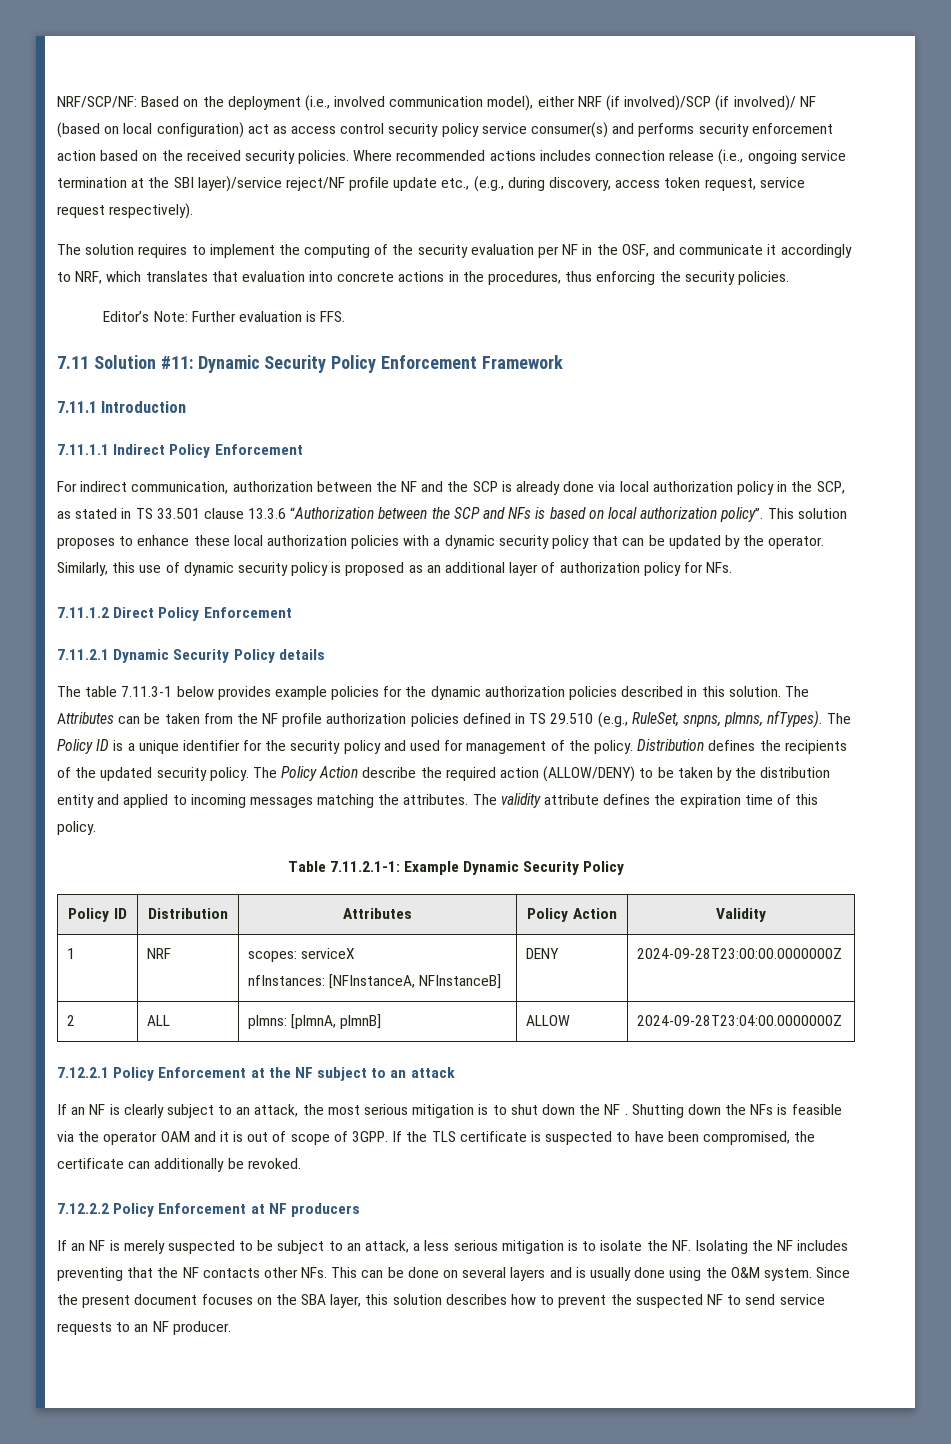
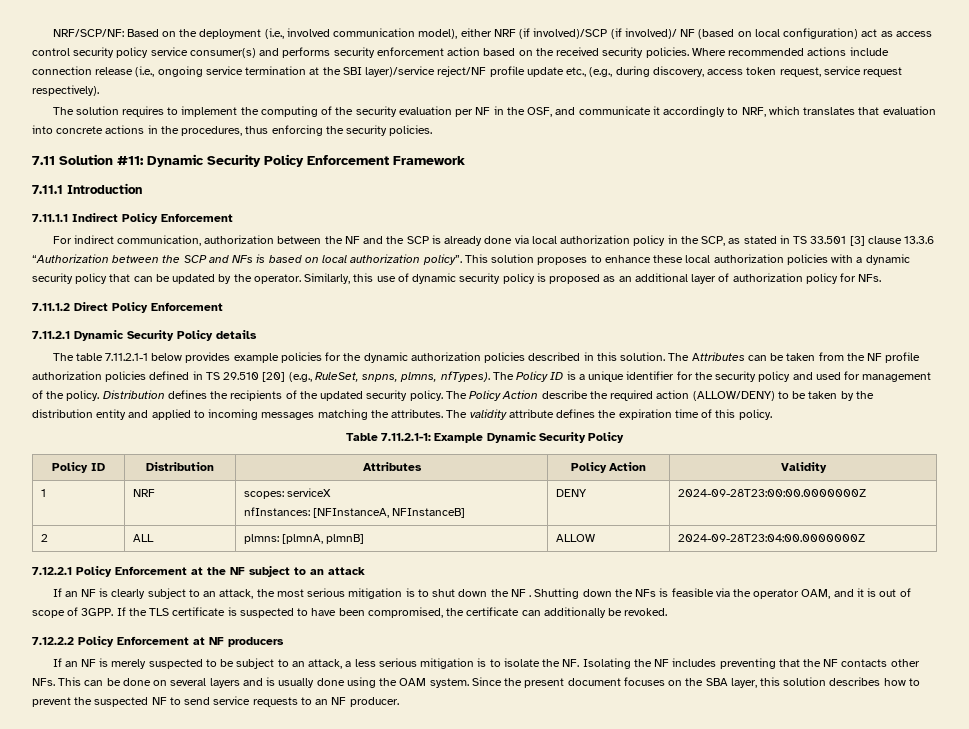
- Where recommended actions includes connection release (i.e., ongoing service termination at the SBI layer)/service reject/NF profile update etc., (e.g., during discovery, access token request, service request respectively).
+ Where recommended actions include connection release (i.e., ongoing service termination at the SBI layer)/service reject/NF profile update etc., (e.g., during discovery, access token request, service request respectively).
- Editor’s Note: Further evaluation is FFS.
- For indirect communication, authorization between the NF and the SCP is already done via local authorization policy in the SCP, as stated in TS 33.501 clause 13.3.6 “Authorization between the SCP and NFs is based on local authorization policy”.
+ For indirect communication, authorization between the NF and the SCP is already done via local authorization policy in the SCP, as stated in TS 33.501 [3] clause 13.3.6 “Authorization between the SCP and NFs is based on local authorization policy”.
- The table 7.11.3-1 below provides example policies for the dynamic authorization policies described in this solution.
+ The table 7.11.2.1-1 below provides example policies for the dynamic authorization policies described in this solution.
- The Attributes can be taken from the NF profile authorization policies defined in TS 29.510 (e.g., RuleSet, snpns, plmns, nfTypes).
+ The Attributes can be taken from the NF profile authorization policies defined in TS 29.510 [20] (e.g., RuleSet, snpns, plmns, nfTypes).
- Shutting down the NFs is feasible via the operator OAM and it is out of scope of 3GPP.
+ Shutting down the NFs is feasible via the operator OAM, and it is out of scope of 3GPP.
- If an NF is merely suspected to be subject to an attack, a less serious mitigation is to isolate the NF. Isolating the NF includes preventing that the NF contacts other NFs. This can be done on several layers and is usually done using the O&M system.
+ If an NF is merely suspected to be subject to an attack, a less serious mitigation is to isolate the NF. Isolating the NF includes preventing that the NF contacts other NFs. This can be done on several layers and is usually done using the OAM system.

